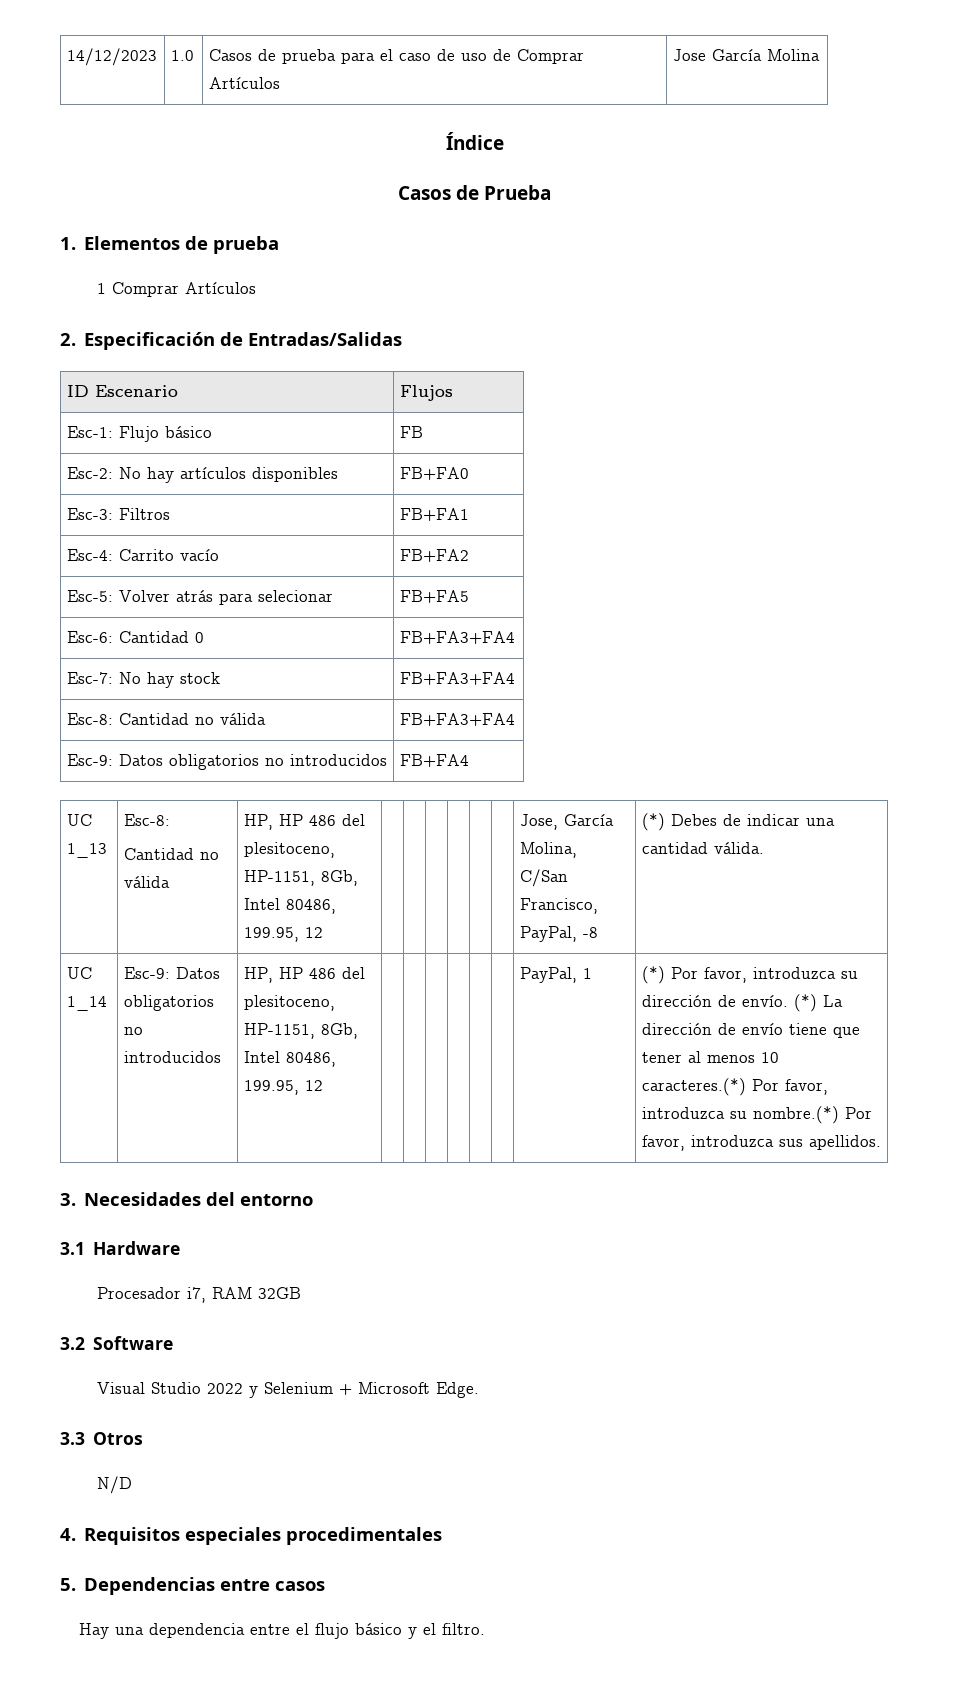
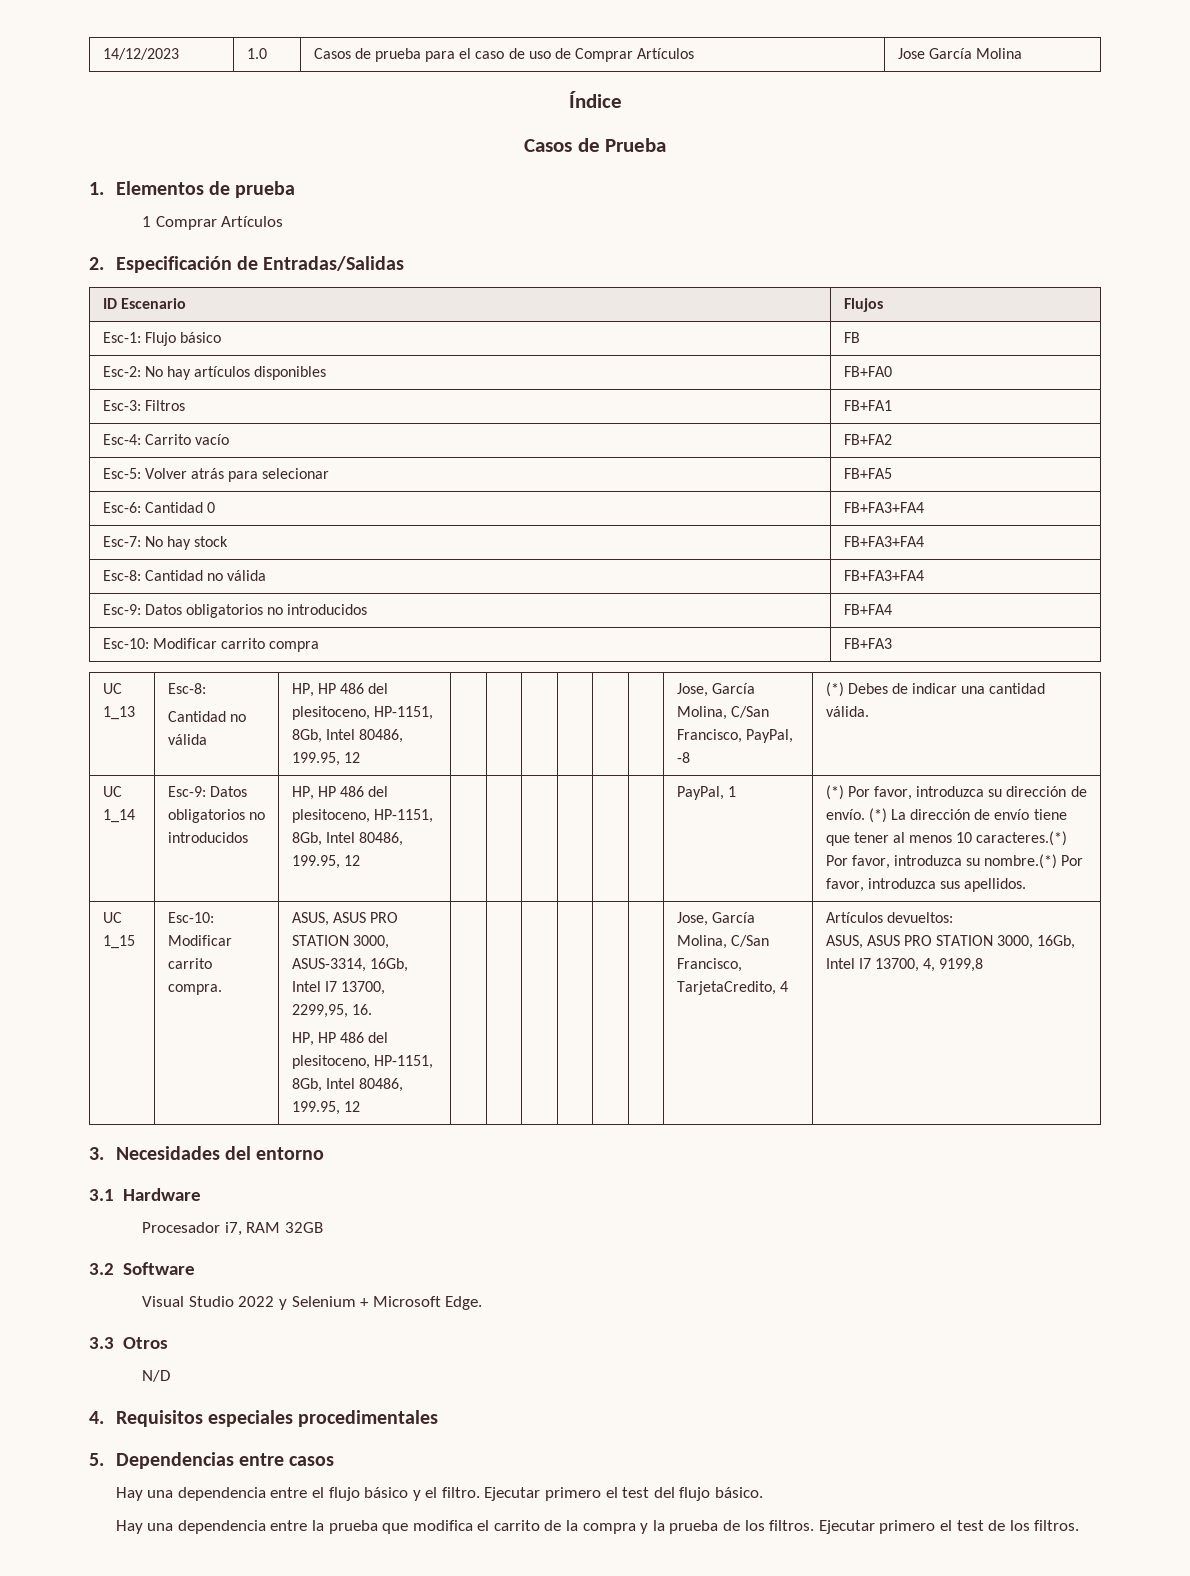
+ Esc-10: Modificar carrito compra | FB+FA3
+ UC 1_15 | Esc-10: Modificar carrito compra. | ASUS, ASUS PRO STATION 3000, ASUS-3314, 16Gb, Intel I7 13700, 2299,95, 16.
+ HP, HP 486 del plesitoceno, HP-1151, 8Gb, Intel 80486, 199.95, 12 | | | | | | | Jose, García Molina, C/San Francisco, TarjetaCredito, 4 | Artículos devueltos:
+ ASUS, ASUS PRO STATION 3000, 16Gb, Intel I7 13700, 4, 9199,8
+ Ejecutar primero el test del flujo básico.
+ Hay una dependencia entre la prueba que modifica el carrito de la compra y la prueba de los filtros. Ejecutar primero el test de los filtros.

